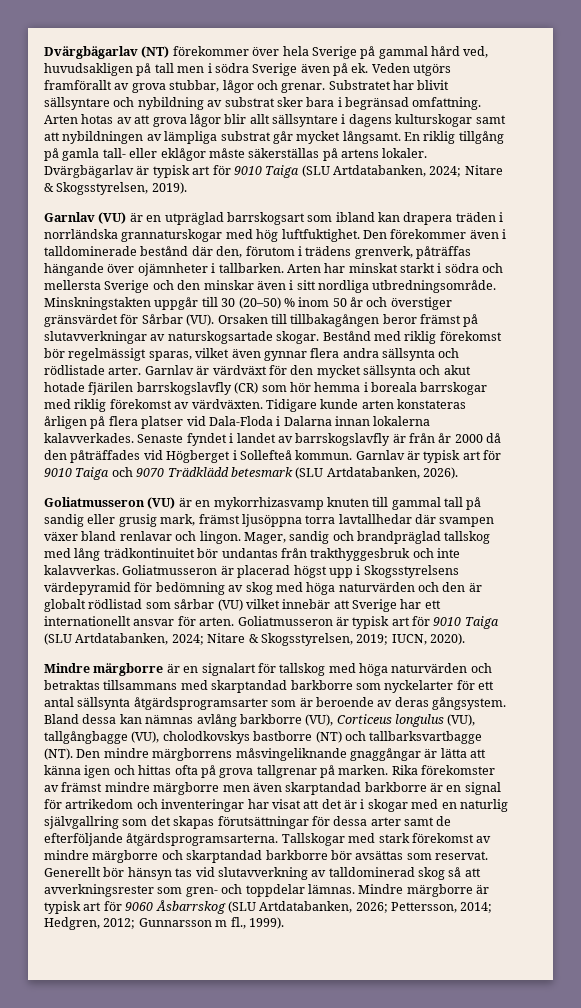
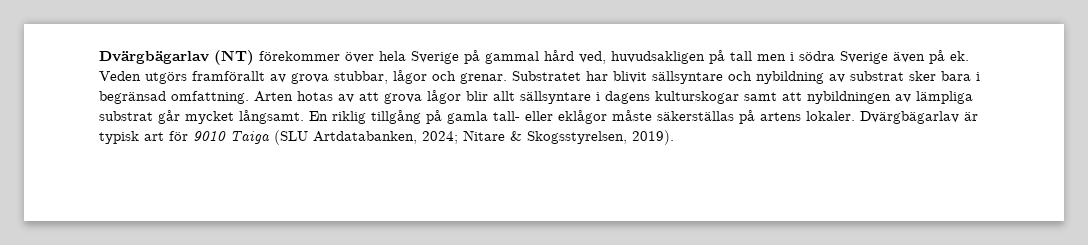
- Garnlav (VU) är en utpräglad barrskogsart som ibland kan drapera träden i norrländska grannaturskogar med hög luftfuktighet. Den förekommer även i talldominerade bestånd där den, förutom i trädens grenverk, påträffas hängande över ojämnheter i tallbarken. Arten har minskat starkt i södra och mellersta Sverige och den minskar även i sitt nordliga utbredningsområde. Minskningstakten uppgår till 30 (20–50) % inom 50 år och överstiger gränsvärdet för Sårbar (VU). Orsaken till tillbakagången beror främst på slutavverkningar av naturskogsartade skogar. Bestånd med riklig förekomst bör regelmässigt sparas, vilket även gynnar flera andra sällsynta och rödlistade arter. Garnlav är värdväxt för den mycket sällsynta och akut hotade fjärilen barrskogslavfly (CR) som hör hemma i boreala barrskogar med riklig förekomst av värdväxten. Tidigare kunde arten konstateras årligen på flera platser vid Dala-Floda i Dalarna innan lokalerna kalavverkades. Senaste fyndet i landet av barrskogslavfly är från år 2000 då den påträffades vid Högberget i Sollefteå kommun. Garnlav är typisk art för 9010 Taiga och 9070 Trädklädd betesmark (SLU Artdatabanken, 2026).
- Goliatmusseron (VU) är en mykorrhizasvamp knuten till gammal tall på sandig eller grusig mark, främst ljusöppna torra lavtallhedar där svampen växer bland renlavar och lingon. Mager, sandig och brandpräglad tallskog med lång trädkontinuitet bör undantas från trakthyggesbruk och inte kalavverkas. Goliatmusseron är placerad högst upp i Skogsstyrelsens värdepyramid för bedömning av skog med höga naturvärden och den är globalt rödlistad som sårbar (VU) vilket innebär att Sverige har ett internationellt ansvar för arten. Goliatmusseron är typisk art för 9010 Taiga (SLU Artdatabanken, 2024; Nitare & Skogsstyrelsen, 2019; IUCN, 2020).
- Mindre märgborre är en signalart för tallskog med höga naturvärden och betraktas tillsammans med skarptandad barkborre som nyckelarter för ett antal sällsynta åtgärdsprogramsarter som är beroende av deras gångsystem. Bland dessa kan nämnas avlång barkborre (VU), Corticeus longulus (VU), tallgångbagge (VU), cholodkovskys bastborre (NT) och tallbarksvartbagge (NT). Den mindre märgborrens måsvingeliknande gnaggångar är lätta att känna igen och hittas ofta på grova tallgrenar på marken. Rika förekomster av främst mindre märgborre men även skarptandad barkborre är en signal för artrikedom och inventeringar har visat att det är i skogar med en naturlig självgallring som det skapas förutsättningar för dessa arter samt de efterföljande åtgärdsprogramsarterna. Tallskogar med stark förekomst av mindre märgborre och skarptandad barkborre bör avsättas som reservat. Generellt bör hänsyn tas vid slutavverkning av talldominerad skog så att avverkningsrester som gren- och toppdelar lämnas. Mindre märgborre är typisk art för 9060 Åsbarrskog (SLU Artdatabanken, 2026; Pettersson, 2014; Hedgren, 2012; Gunnarsson m fl., 1999).

